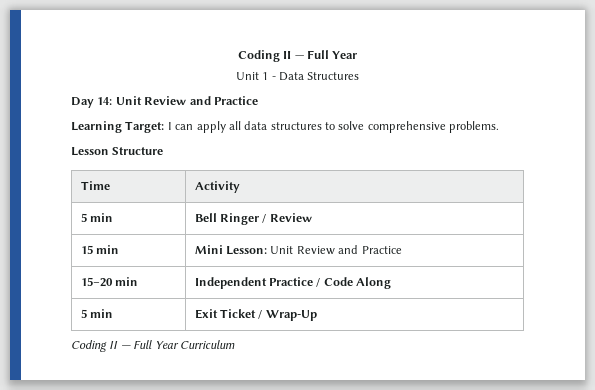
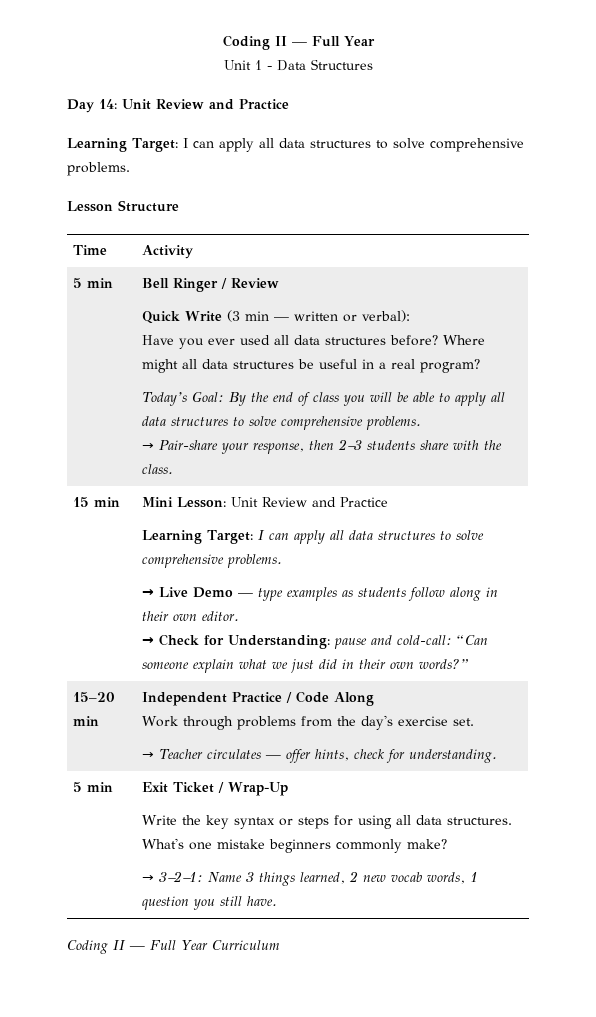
+ Quick Write (3 min — written or verbal):
+ Have you ever used all data structures before? Where might all data structures be useful in a real program?
+ Today’s Goal: By the end of class you will be able to apply all data structures to solve comprehensive problems.
+ → Pair-share your response, then 2–3 students share with the class.
  Mini Lesson: Unit Review and Practice
+ Learning Target: I can apply all data structures to solve comprehensive problems.
+ → Live Demo — type examples as students follow along in their own editor.
+ → Check for Understanding: pause and cold-call: “Can someone explain what we just did in their own words?”
  15–20 min | Independent Practice / Code Along
+ Work through problems from the day's exercise set.
+ → Teacher circulates — offer hints, check for understanding.
  5 min | Exit Ticket / Wrap-Up
+ Write the key syntax or steps for using all data structures. What's one mistake beginners commonly make?
+ → 3–2–1: Name 3 things learned, 2 new vocab words, 1 question you still have.

